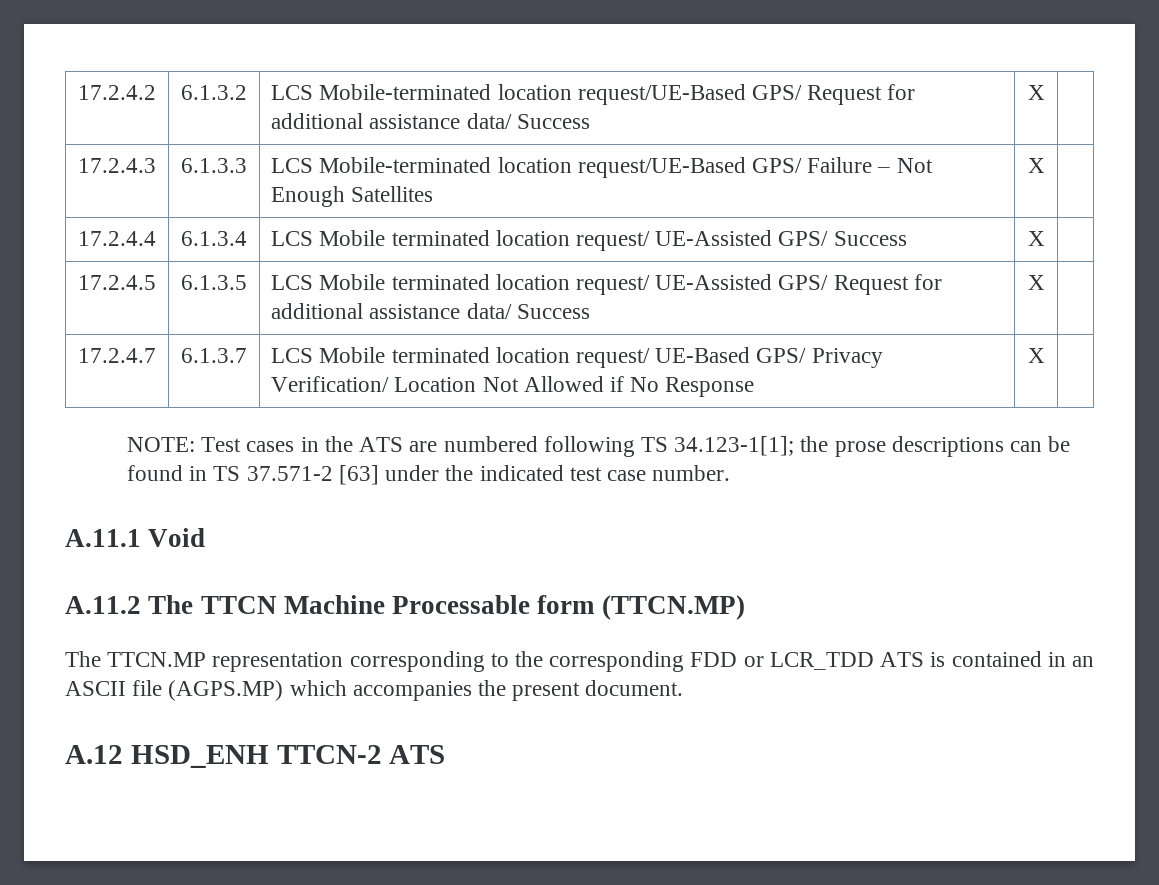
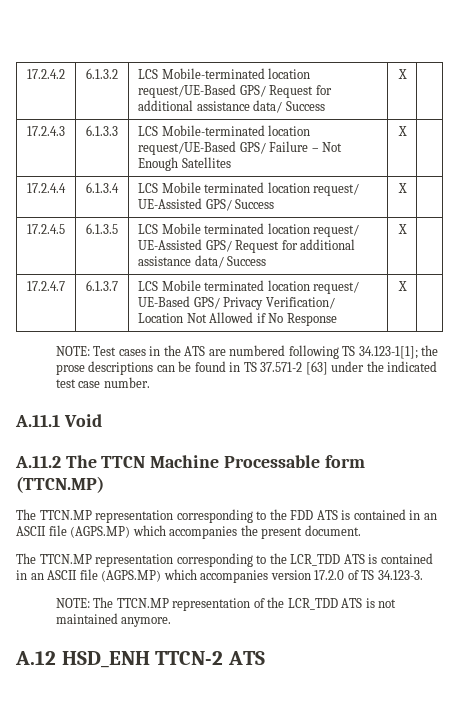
- The TTCN.MP representation corresponding to the corresponding FDD or LCR_TDD ATS is contained in an ASCII file (AGPS.MP) which accompanies the present document.
+ The TTCN.MP representation corresponding to the FDD ATS is contained in an ASCII file (AGPS.MP) which accompanies the present document.
+ The TTCN.MP representation corresponding to the LCR_TDD ATS is contained in an ASCII file (AGPS.MP) which accompanies version 17.2.0 of TS 34.123-3.
+ NOTE: The TTCN.MP representation of the LCR_TDD ATS is not maintained anymore.

